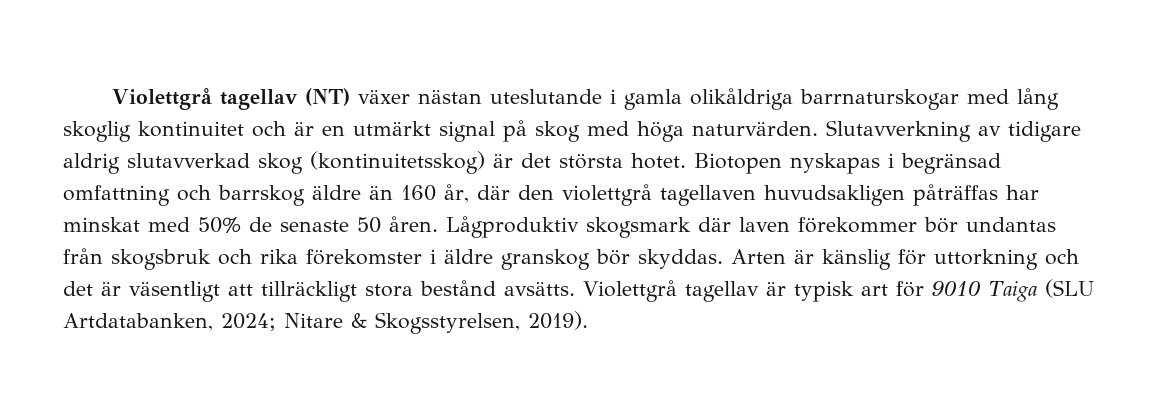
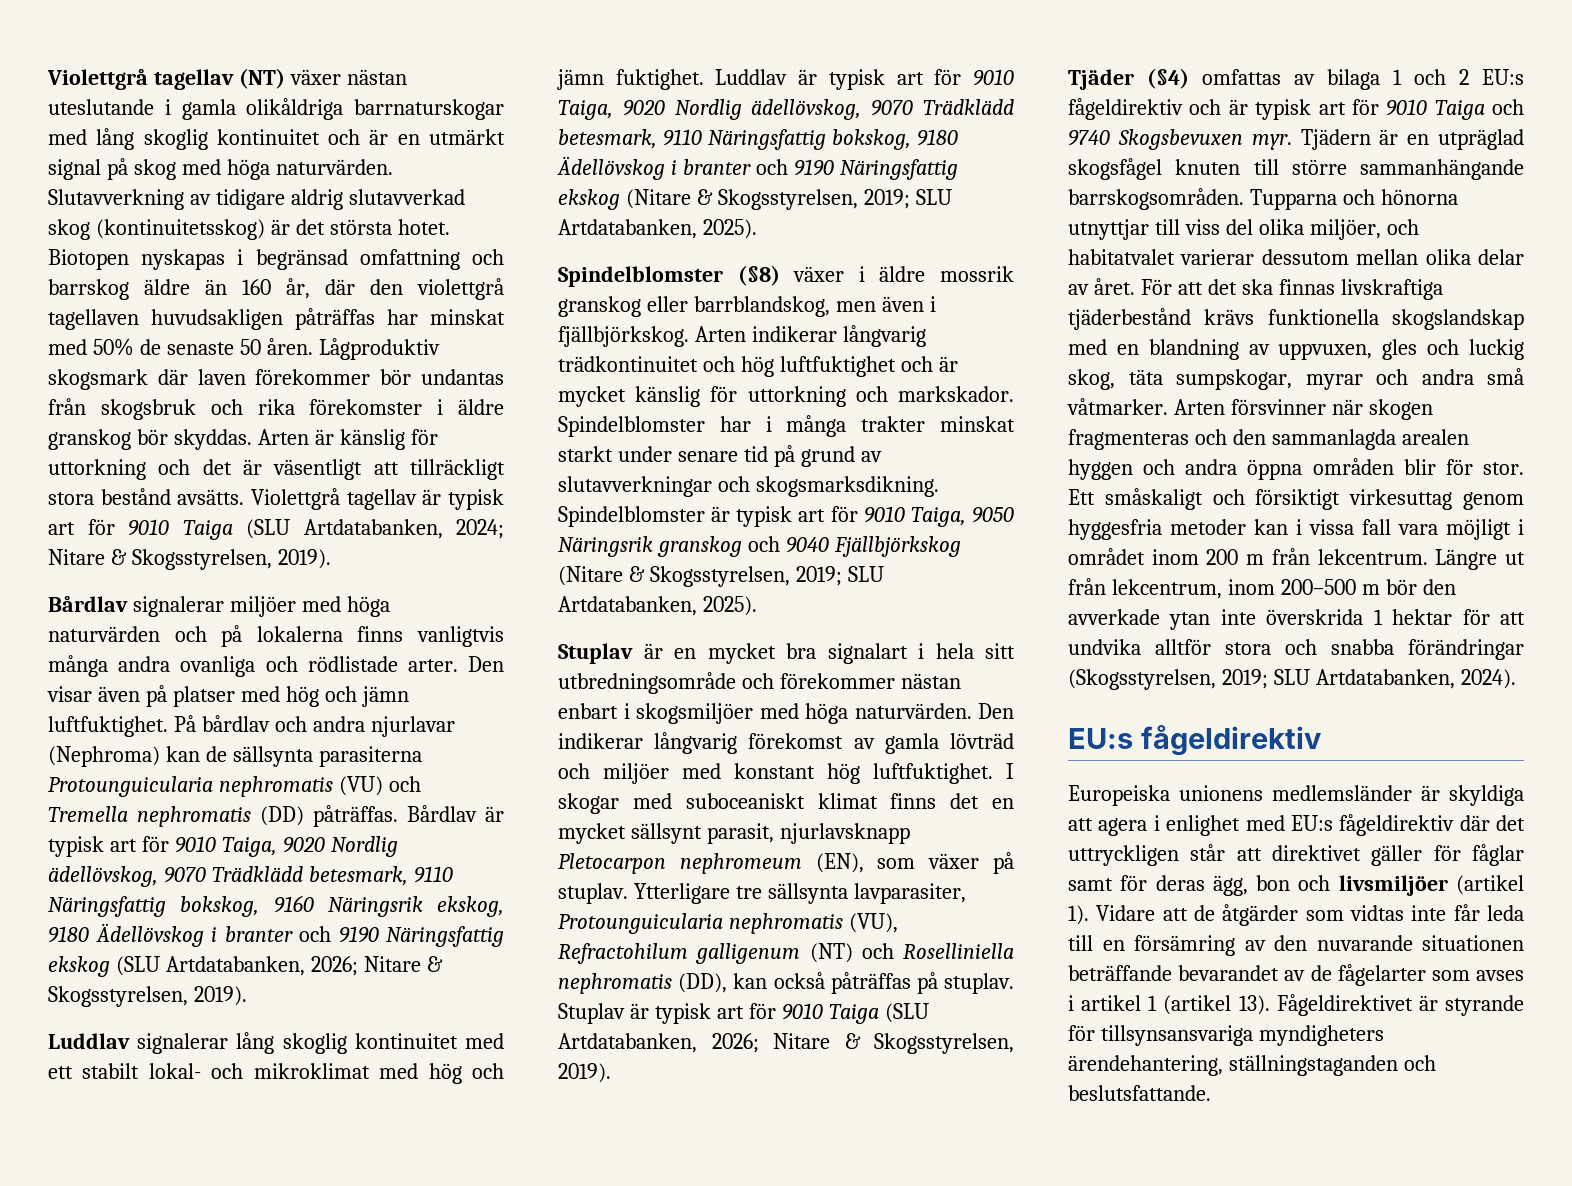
+ Bårdlav signalerar miljöer med höga naturvärden och på lokalerna finns vanligtvis många andra ovanliga och rödlistade arter. Den visar även på platser med hög och jämn luftfuktighet. På bårdlav och andra njurlavar (Nephroma) kan de sällsynta parasiterna Protounguicularia nephromatis (VU) och Tremella nephromatis (DD) påträffas. Bårdlav är typisk art för 9010 Taiga, 9020 Nordlig ädellövskog, 9070 Trädklädd betesmark, 9110 Näringsfattig bokskog, 9160 Näringsrik ekskog, 9180 Ädellövskog i branter och 9190 Näringsfattig ekskog (SLU Artdatabanken, 2026; Nitare & Skogsstyrelsen, 2019).
+ Luddlav signalerar lång skoglig kontinuitet med ett stabilt lokal- och mikroklimat med hög och jämn fuktighet. Luddlav är typisk art för 9010 Taiga, 9020 Nordlig ädellövskog, 9070 Trädklädd betesmark, 9110 Näringsfattig bokskog, 9180 Ädellövskog i branter och 9190 Näringsfattig ekskog (Nitare & Skogsstyrelsen, 2019; SLU Artdatabanken, 2025).
+ Spindelblomster (§8) växer i äldre mossrik granskog eller barrblandskog, men även i fjällbjörkskog. Arten indikerar långvarig trädkontinuitet och hög luftfuktighet och är mycket känslig för uttorkning och markskador. Spindelblomster har i många trakter minskat starkt under senare tid på grund av slutavverkningar och skogsmarksdikning. Spindelblomster är typisk art för 9010 Taiga, 9050 Näringsrik granskog och 9040 Fjällbjörkskog (Nitare & Skogsstyrelsen, 2019; SLU Artdatabanken, 2025).
+ Stuplav är en mycket bra signalart i hela sitt utbredningsområde och förekommer nästan enbart i skogsmiljöer med höga naturvärden. Den indikerar långvarig förekomst av gamla lövträd och miljöer med konstant hög luftfuktighet. I skogar med suboceaniskt klimat finns det en mycket sällsynt parasit, njurlavsknapp Pletocarpon nephromeum (EN), som växer på stuplav. Ytterligare tre sällsynta lavparasiter, Protounguicularia nephromatis (VU), Refractohilum galligenum (NT) och Roselliniella nephromatis (DD), kan också påträffas på stuplav. Stuplav är typisk art för 9010 Taiga (SLU Artdatabanken, 2026; Nitare & Skogsstyrelsen, 2019).
+ Tjäder (§4) omfattas av bilaga 1 och 2 EU:s fågeldirektiv och är typisk art för 9010 Taiga och 9740 Skogsbevuxen myr. Tjädern är en utpräglad skogsfågel knuten till större sammanhängande barrskogsområden. Tupparna och hönorna utnyttjar till viss del olika miljöer, och habitatvalet varierar dessutom mellan olika delar av året. För att det ska finnas livskraftiga tjäderbestånd krävs funktionella skogslandskap med en blandning av uppvuxen, gles och luckig skog, täta sumpskogar, myrar och andra små våtmarker. Arten försvinner när skogen fragmenteras och den sammanlagda arealen hyggen och andra öppna områden blir för stor. Ett småskaligt och försiktigt virkesuttag genom hyggesfria metoder kan i vissa fall vara möjligt i området inom 200 m från lekcentrum. Längre ut från lekcentrum, inom 200–500 m bör den avverkade ytan inte överskrida 1 hektar för att undvika alltför stora och snabba förändringar (Skogsstyrelsen, 2019; SLU Artdatabanken, 2024).
+ EU:s fågeldirektiv
+ Europeiska unionens medlemsländer är skyldiga att agera i enlighet med EU:s fågeldirektiv där det uttryckligen står att direktivet gäller för fåglar samt för deras ägg, bon och livsmiljöer (artikel 1). Vidare att de åtgärder som vidtas inte får leda till en försämring av den nuvarande situationen beträffande bevarandet av de fågelarter som avses i artikel 1 (artikel 13). Fågeldirektivet är styrande för tillsynsansvariga myndigheters ärendehantering, ställningstaganden och beslutsfattande.

